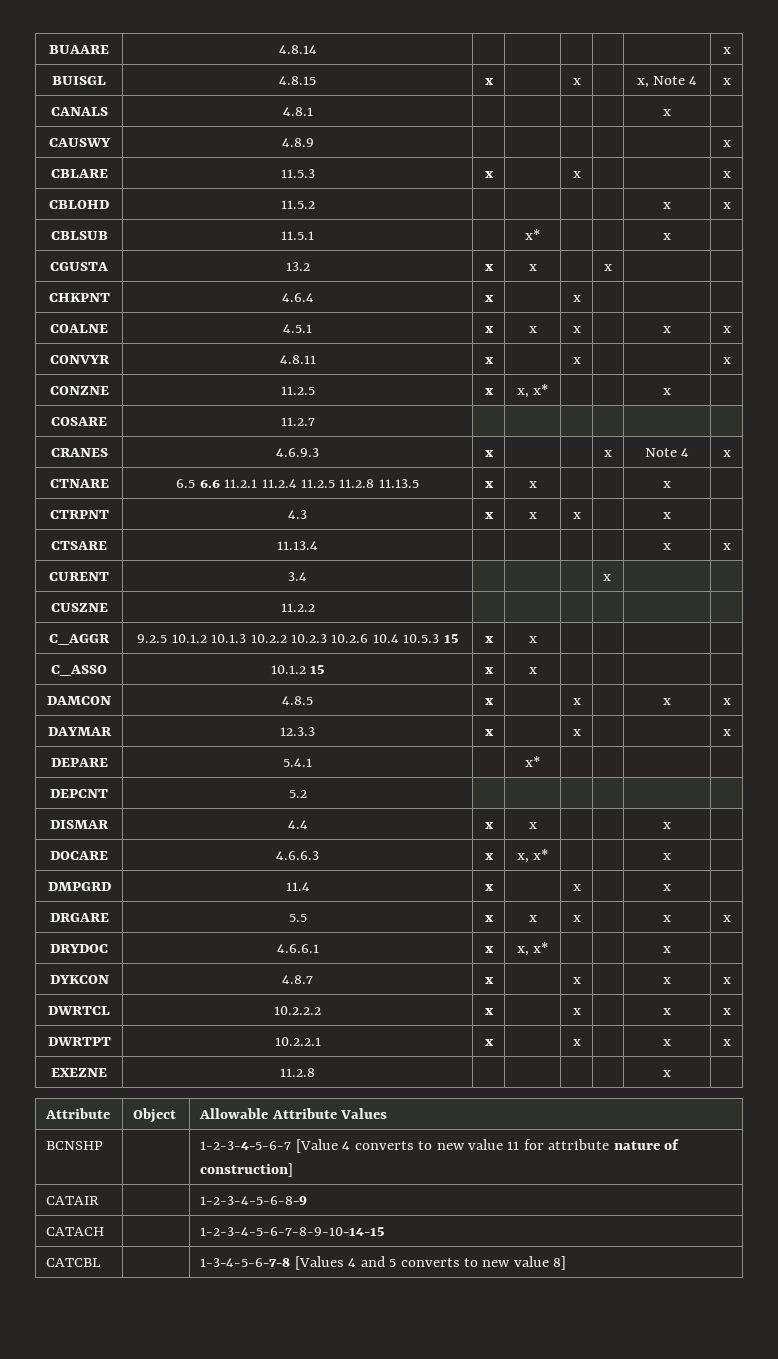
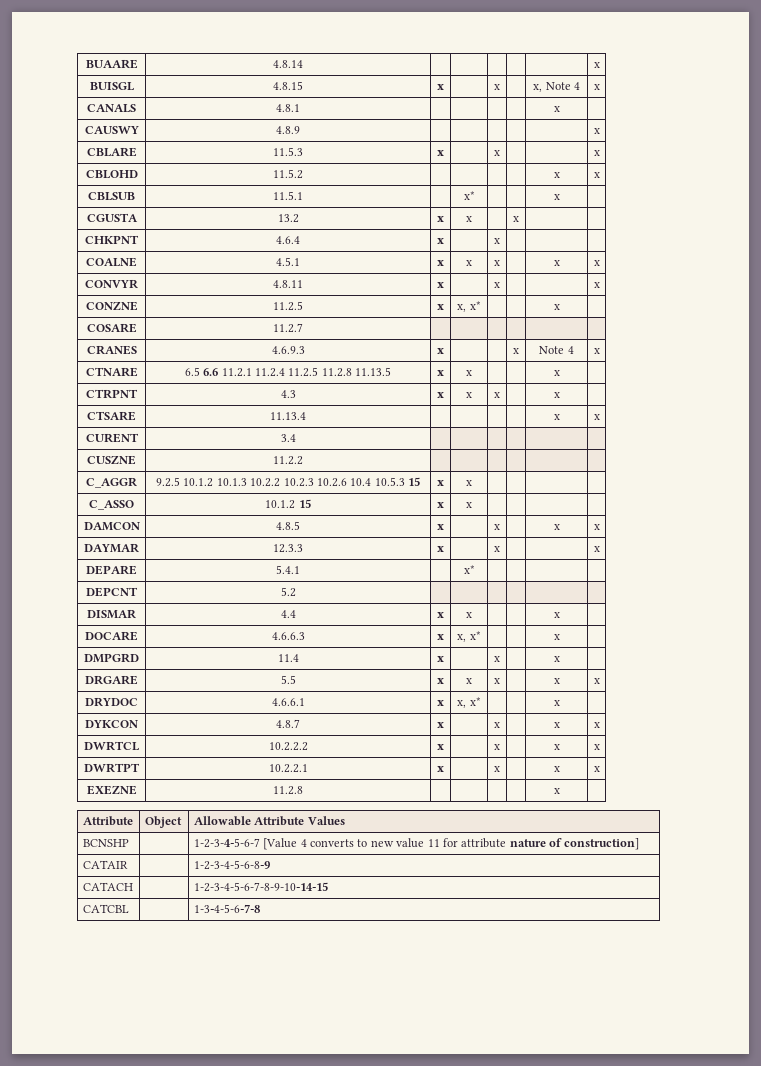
- CURENT | 3.4 | | | | x | |
+ CURENT | 3.4 | | | | | |
- CATCBL | | 1-3-4-5-6-7-8 [Values 4 and 5 converts to new value 8]
+ CATCBL | | 1-3-4-5-6-7-8

